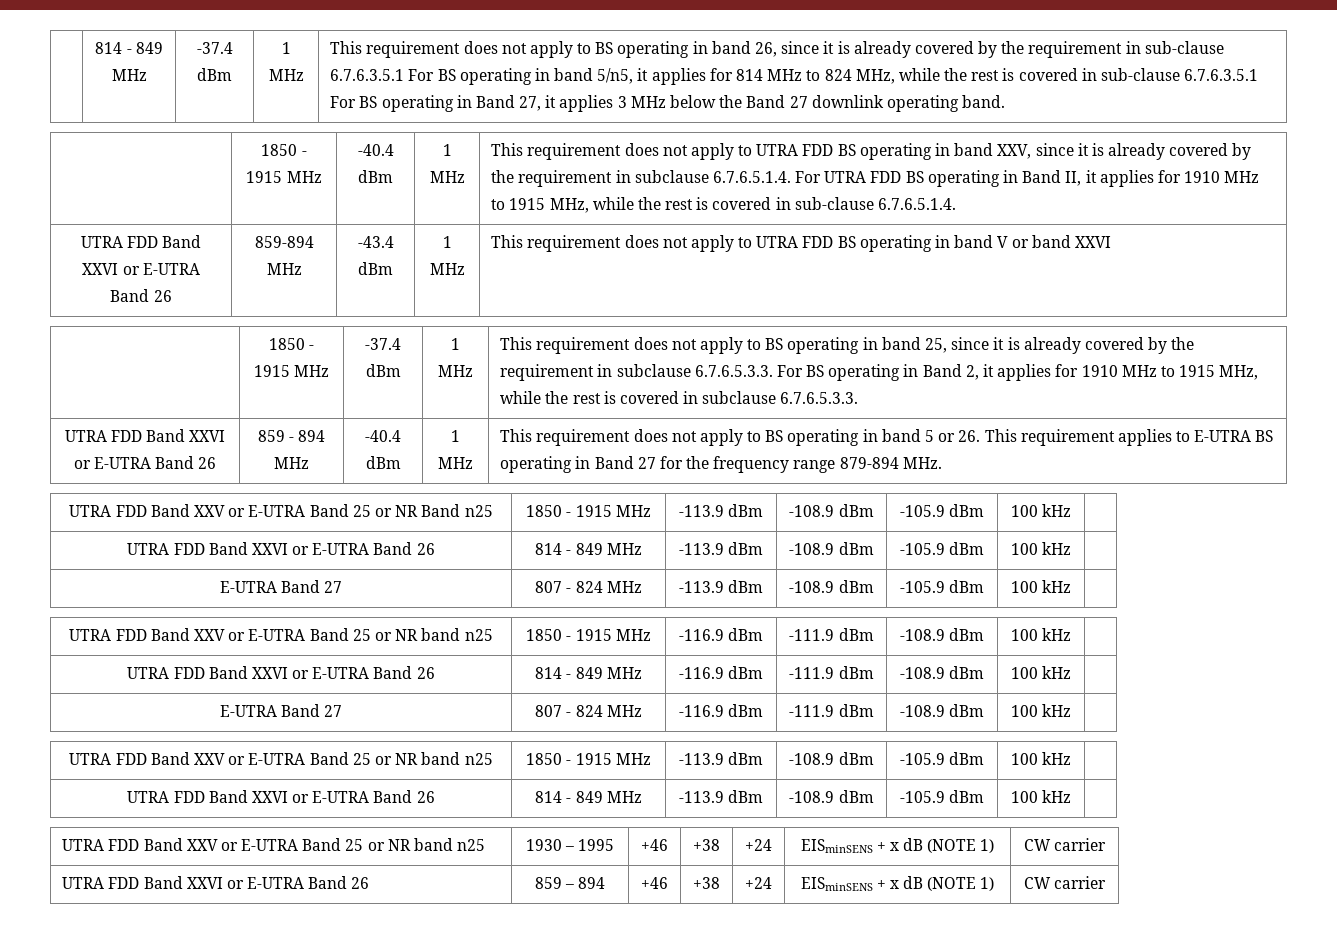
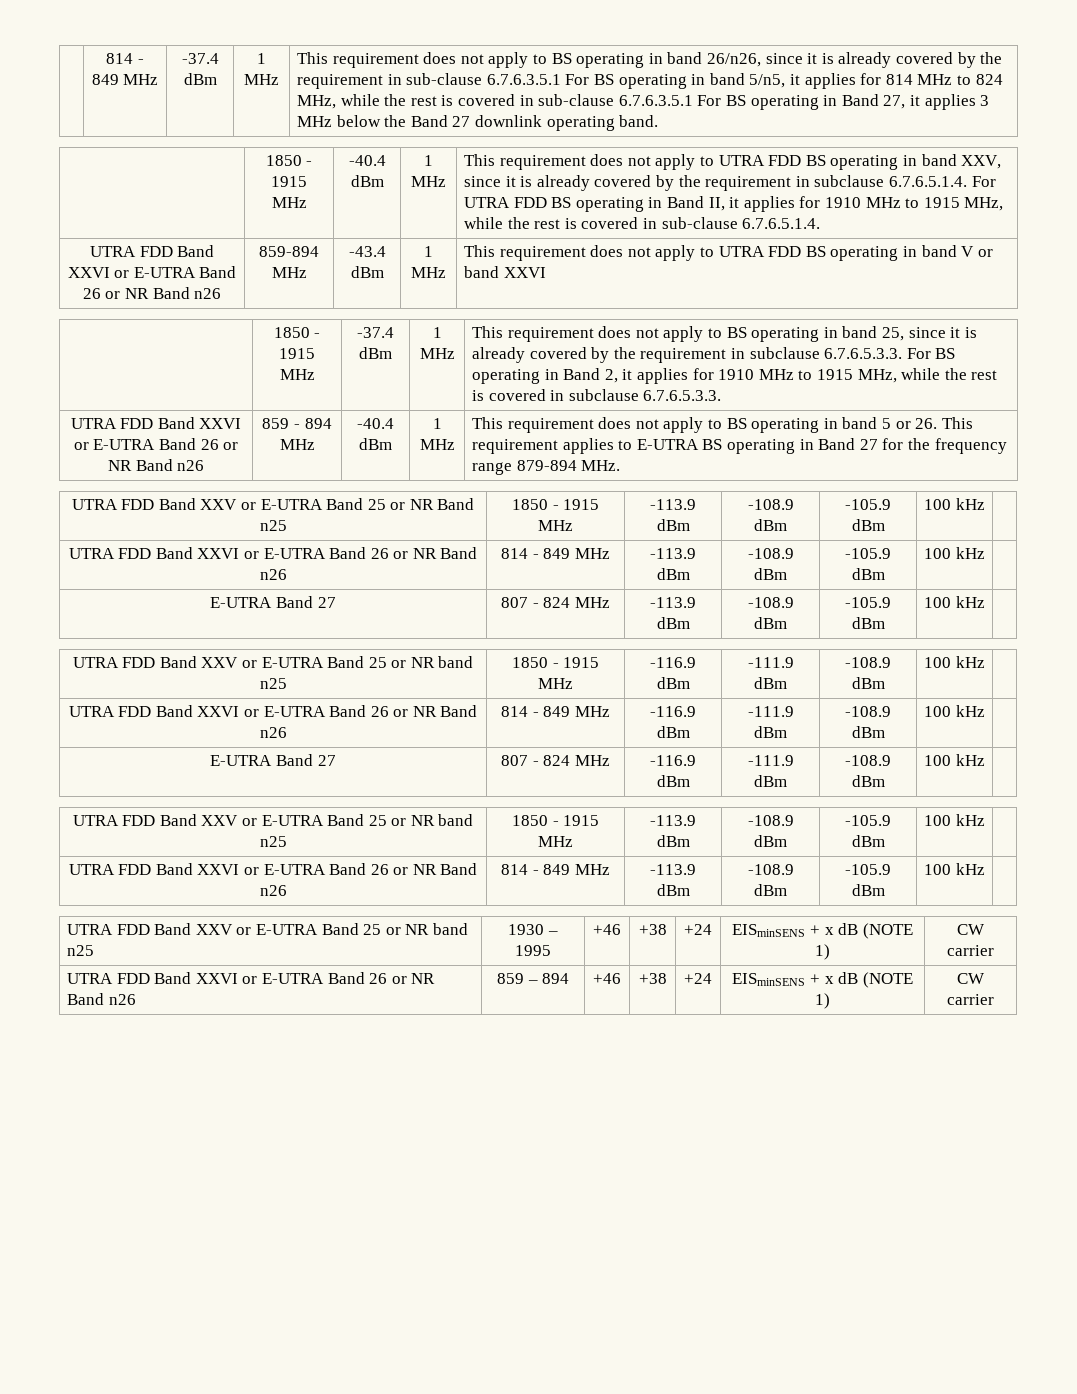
- This requirement does not apply to BS operating in band 26, since it is already covered by the requirement in sub-clause 6.7.6.3.5.1 For BS operating in band 5/n5, it applies for 814 MHz to 824 MHz, while the rest is covered in sub-clause 6.7.6.3.5.1 For BS operating in Band 27, it applies 3 MHz below the Band 27 downlink operating band.
+ This requirement does not apply to BS operating in band 26/n26, since it is already covered by the requirement in sub-clause 6.7.6.3.5.1 For BS operating in band 5/n5, it applies for 814 MHz to 824 MHz, while the rest is covered in sub-clause 6.7.6.3.5.1 For BS operating in Band 27, it applies 3 MHz below the Band 27 downlink operating band.
- UTRA FDD Band XXVI or E-UTRA Band 26 | 859-894 MHz | -43.4 dBm | 1 MHz | This requirement does not apply to UTRA FDD BS operating in band V or band XXVI
+ UTRA FDD Band XXVI or E-UTRA Band 26 or NR Band n26 | 859-894 MHz | -43.4 dBm | 1 MHz | This requirement does not apply to UTRA FDD BS operating in band V or band XXVI
  This requirement does not apply to BS operating in band 25, since it is already covered by the requirement in subclause 6.7.6.5.3.3. For BS operating in Band 2, it applies for 1910 MHz to 1915 MHz, while the rest is covered in subclause 6.7.6.5.3.3.
- UTRA FDD Band XXVI or E-UTRA Band 26
+ UTRA FDD Band XXVI or E-UTRA Band 26 or NR Band n26
  UTRA FDD Band XXV or E-UTRA Band 25 or NR Band n25 | 1850 - 1915 MHz | -113.9 dBm | -108.9 dBm | -105.9 dBm | 100 kHz |
- UTRA FDD Band XXVI or E-UTRA Band 26 | 814 - 849 MHz | -113.9 dBm | -108.9 dBm | -105.9 dBm | 100 kHz |
+ UTRA FDD Band XXVI or E-UTRA Band 26 or NR Band n26 | 814 - 849 MHz | -113.9 dBm | -108.9 dBm | -105.9 dBm | 100 kHz |
- UTRA FDD Band XXVI or E-UTRA Band 26 | 814 - 849 MHz | -116.9 dBm | -111.9 dBm | -108.9 dBm | 100 kHz |
+ UTRA FDD Band XXVI or E-UTRA Band 26 or NR Band n26 | 814 - 849 MHz | -116.9 dBm | -111.9 dBm | -108.9 dBm | 100 kHz |
  UTRA FDD Band XXV or E-UTRA Band 25 or NR band n25 | 1850 - 1915 MHz | -113.9 dBm | -108.9 dBm | -105.9 dBm | 100 kHz |
- UTRA FDD Band XXVI or E-UTRA Band 26 | 814 - 849 MHz | -113.9 dBm | -108.9 dBm | -105.9 dBm | 100 kHz |
+ UTRA FDD Band XXVI or E-UTRA Band 26 or NR Band n26 | 814 - 849 MHz | -113.9 dBm | -108.9 dBm | -105.9 dBm | 100 kHz |
- UTRA FDD Band XXVI or E-UTRA Band 26 | 859 – 894 | +46 | +38 | +24 | EISminSENS + x dB (NOTE 1) | CW carrier
+ UTRA FDD Band XXVI or E-UTRA Band 26 or NR Band n26 | 859 – 894 | +46 | +38 | +24 | EISminSENS + x dB (NOTE 1) | CW carrier

